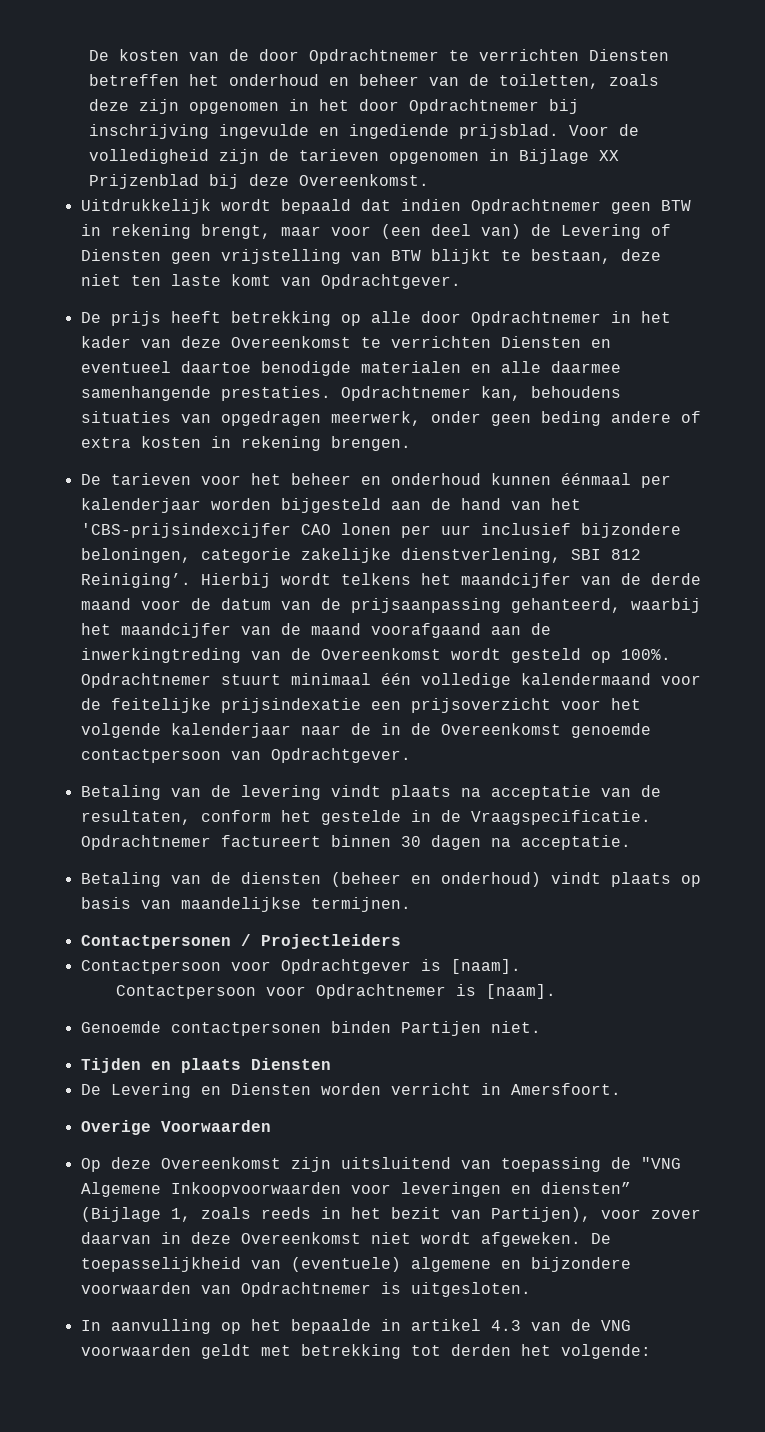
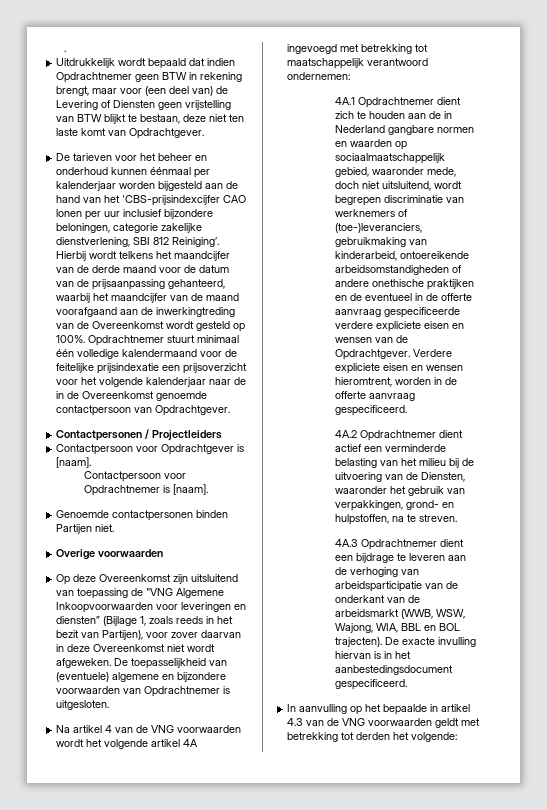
- De kosten van de door Opdrachtnemer te verrichten Diensten betreffen het onderhoud en beheer van de toiletten, zoals deze zijn opgenomen in het door Opdrachtnemer bij inschrijving ingevulde en ingediende prijsblad. Voor de volledigheid zijn de tarieven opgenomen in Bijlage XX Prijzenblad bij deze Overeenkomst.
+ .
- De prijs heeft betrekking op alle door Opdrachtnemer in het kader van deze Overeenkomst te verrichten Diensten en eventueel daartoe benodigde materialen en alle daarmee samenhangende prestaties. Opdrachtnemer kan, behoudens situaties van opgedragen meerwerk, onder geen beding andere of extra kosten in rekening brengen.
- Betaling van de levering vindt plaats na acceptatie van de resultaten, conform het gestelde in de Vraagspecificatie. Opdrachtnemer factureert binnen 30 dagen na acceptatie.
- Betaling van de diensten (beheer en onderhoud) vindt plaats op basis van maandelijkse termijnen.
- Tijden en plaats Diensten
- De Levering en Diensten worden verricht in Amersfoort.
- Overige Voorwaarden
+ Overige voorwaarden
+ Na artikel 4 van de VNG voorwaarden wordt het volgende artikel 4A ingevoegd met betrekking tot maatschappelijk verantwoord ondernemen:
+ 4A.1 Opdrachtnemer dient zich te houden aan de in Nederland gangbare normen en waarden op sociaalmaatschappelijk gebied, waaronder mede, doch niet uitsluitend, wordt begrepen discriminatie van werknemers of (toe-)leveranciers, gebruikmaking van kinderarbeid, ontoereikende arbeidsomstandigheden of andere onethische praktijken en de eventueel in de offerte aanvraag gespecificeerde verdere expliciete eisen en wensen van de Opdrachtgever. Verdere expliciete eisen en wensen hieromtrent, worden in de offerte aanvraag gespecificeerd.
+ 4A.2 Opdrachtnemer dient actief een verminderde belasting van het milieu bij de uitvoering van de Diensten, waaronder het gebruik van verpakkingen, grond- en hulpstoffen, na te streven.
+ 4A.3 Opdrachtnemer dient een bijdrage te leveren aan de verhoging van arbeidsparticipatie van de onderkant van de arbeidsmarkt (WWB, WSW, Wajong, WIA, BBL en BOL trajecten). De exacte invulling hiervan is in het aanbestedingsdocument gespecificeerd.

